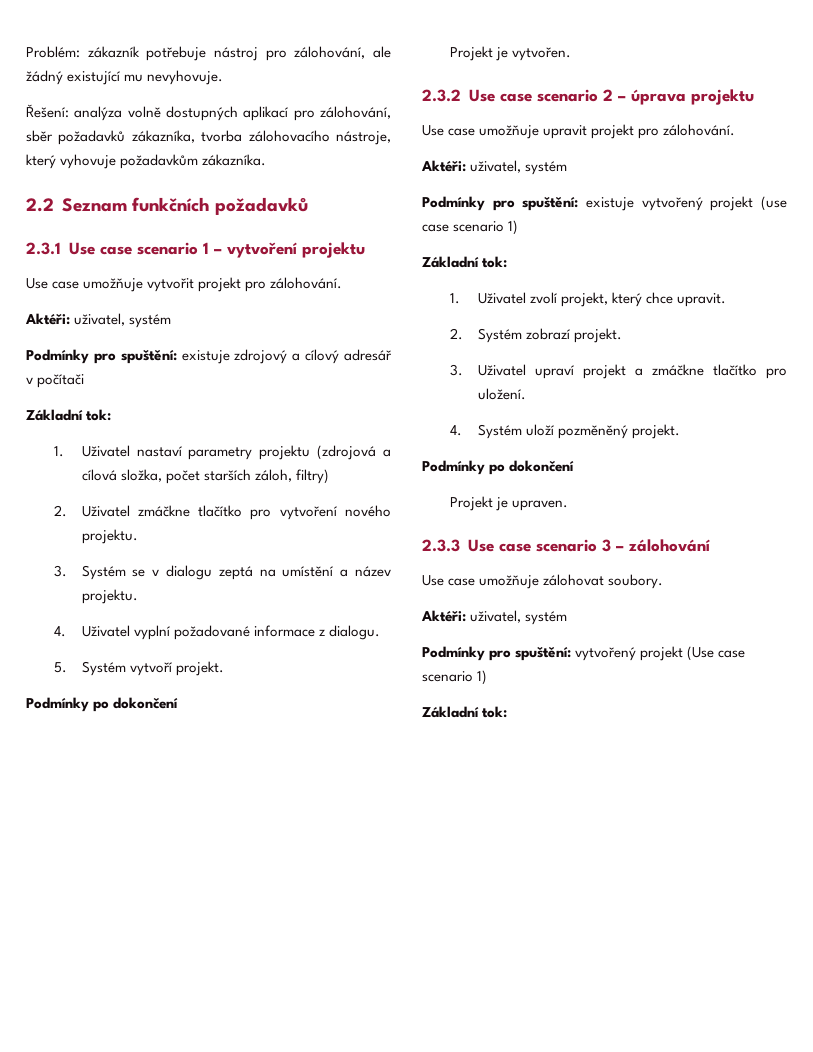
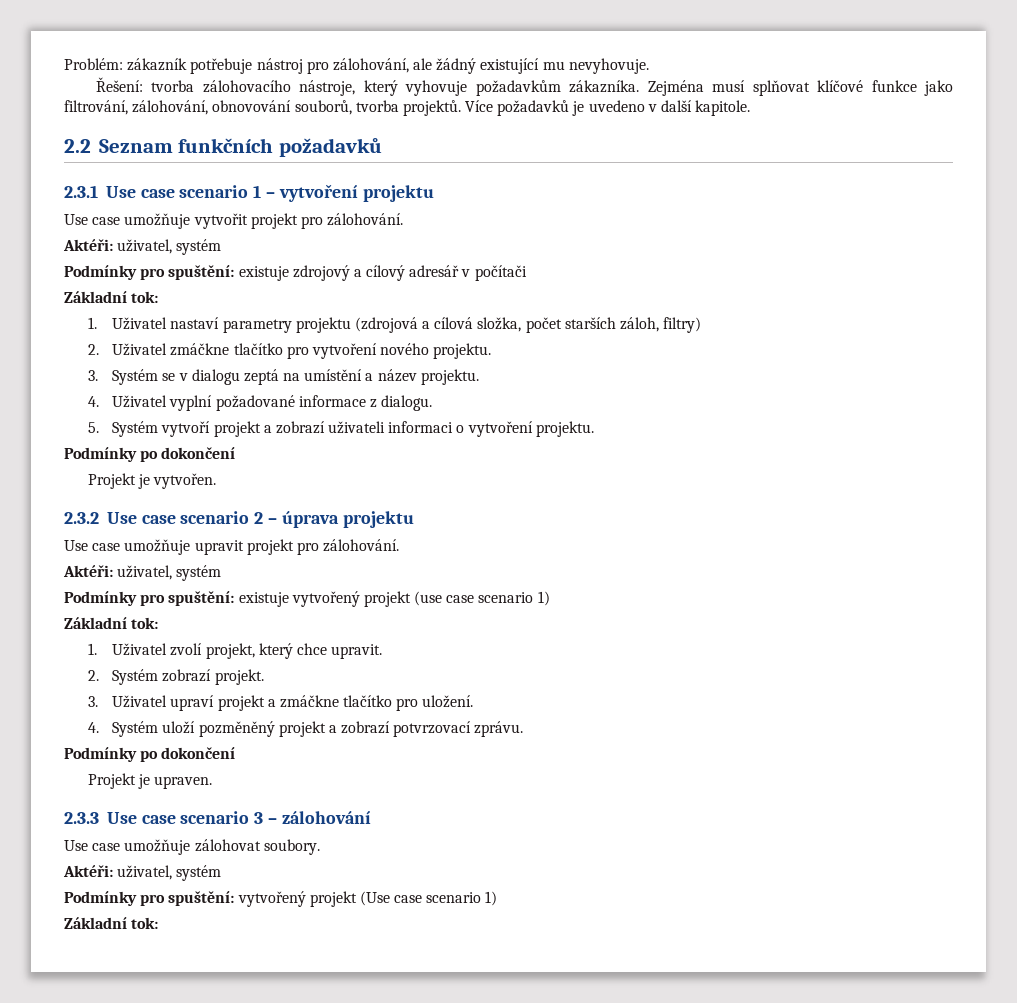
- Řešení: analýza volně dostupných aplikací pro zálohování, sběr požadavků zákazníka, tvorba zálohovacího nástroje, který vyhovuje požadavkům zákazníka.
+ Řešení: tvorba zálohovacího nástroje, který vyhovuje požadavkům zákazníka. Zejména musí splňovat klíčové funkce jako filtrování, zálohování, obnovování souborů, tvorba projektů. Více požadavků je uvedeno v další kapitole.
- 5. Systém vytvoří projekt.
+ 5. Systém vytvoří projekt a zobrazí uživateli informaci o vytvoření projektu.
- 4. Systém uloží pozměněný projekt.
+ 4. Systém uloží pozměněný projekt a zobrazí potvrzovací zprávu.

